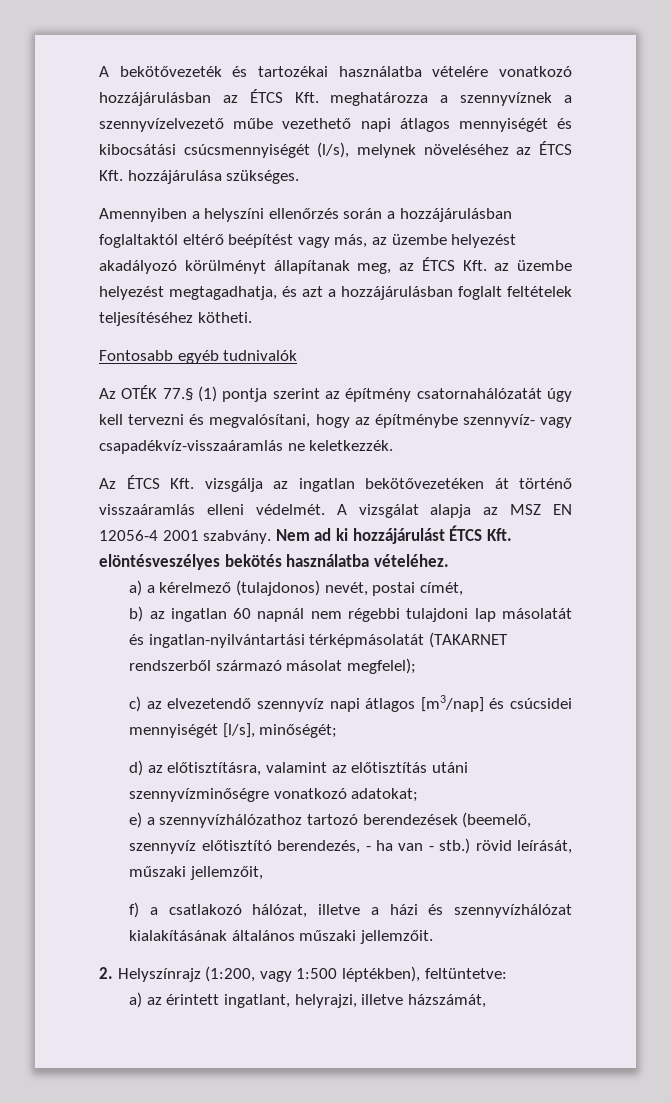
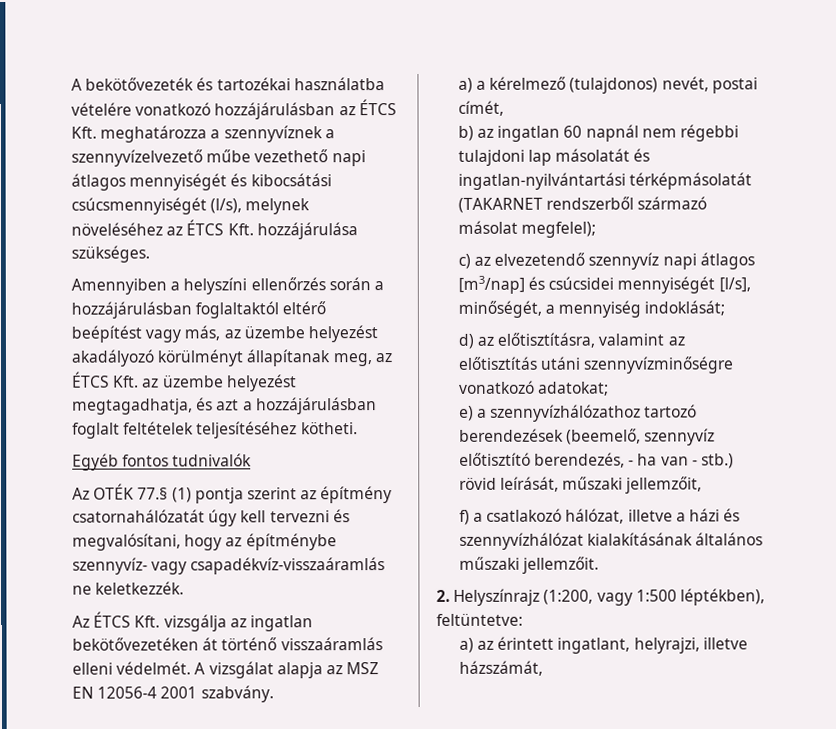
- Fontosabb egyéb tudnivalók
+ Egyéb fontos tudnivalók
- Nem ad ki hozzájárulást ÉTCS Kft. elöntésveszélyes bekötés használatba vételéhez.
- c) az elvezetendő szennyvíz napi átlagos [m3/nap] és csúcsidei mennyiségét [l/s], minőségét;
+ c) az elvezetendő szennyvíz napi átlagos [m3/nap] és csúcsidei mennyiségét [l/s], minőségét, a mennyiség indoklását;

